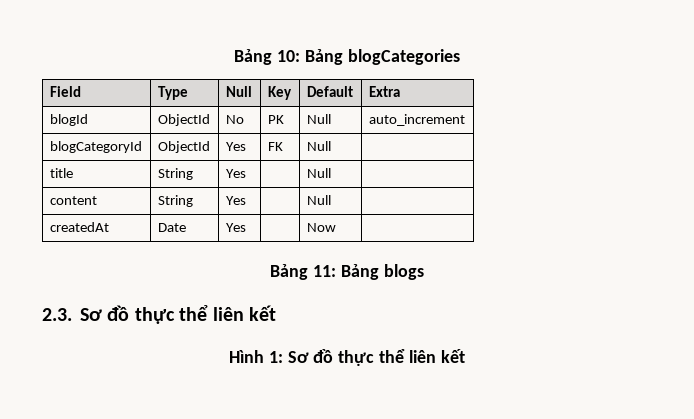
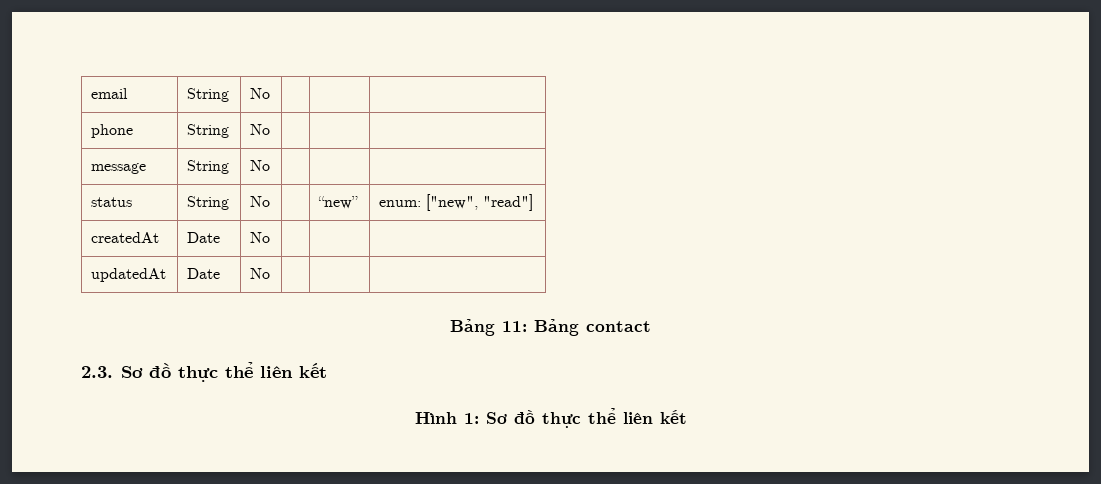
- Bảng 10: Bảng blogCategories
- Field | Type | Null | Key | Default | Extra
- blogId | ObjectId | No | PK | Null | auto_increment
- blogCategoryId | ObjectId | Yes | FK | Null |
- title | String | Yes | | Null |
- content | String | Yes | | Null |
- createdAt | Date | Yes | | Now |
+ email | String | No | | |
+ phone | String | No | | |
+ message | String | No | | |
+ status | String | No | | “new” | enum: ["new", "read"]
+ createdAt | Date | No | | |
+ updatedAt | Date | No | | |
- Bảng 11: Bảng blogs
+ Bảng 11: Bảng contact

